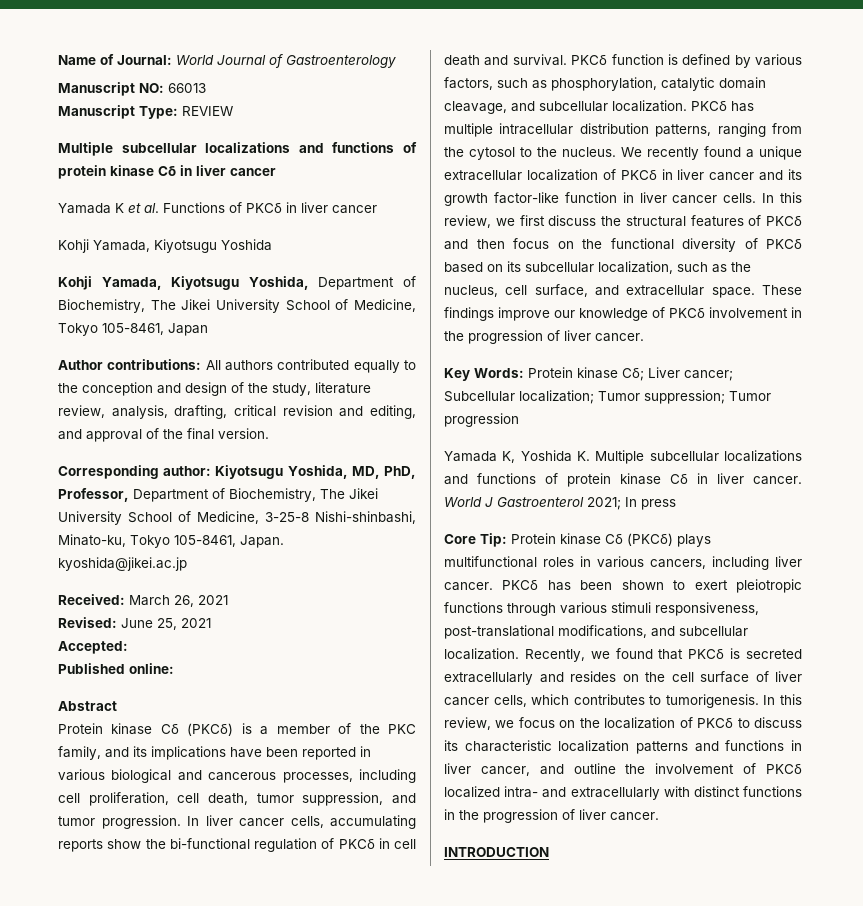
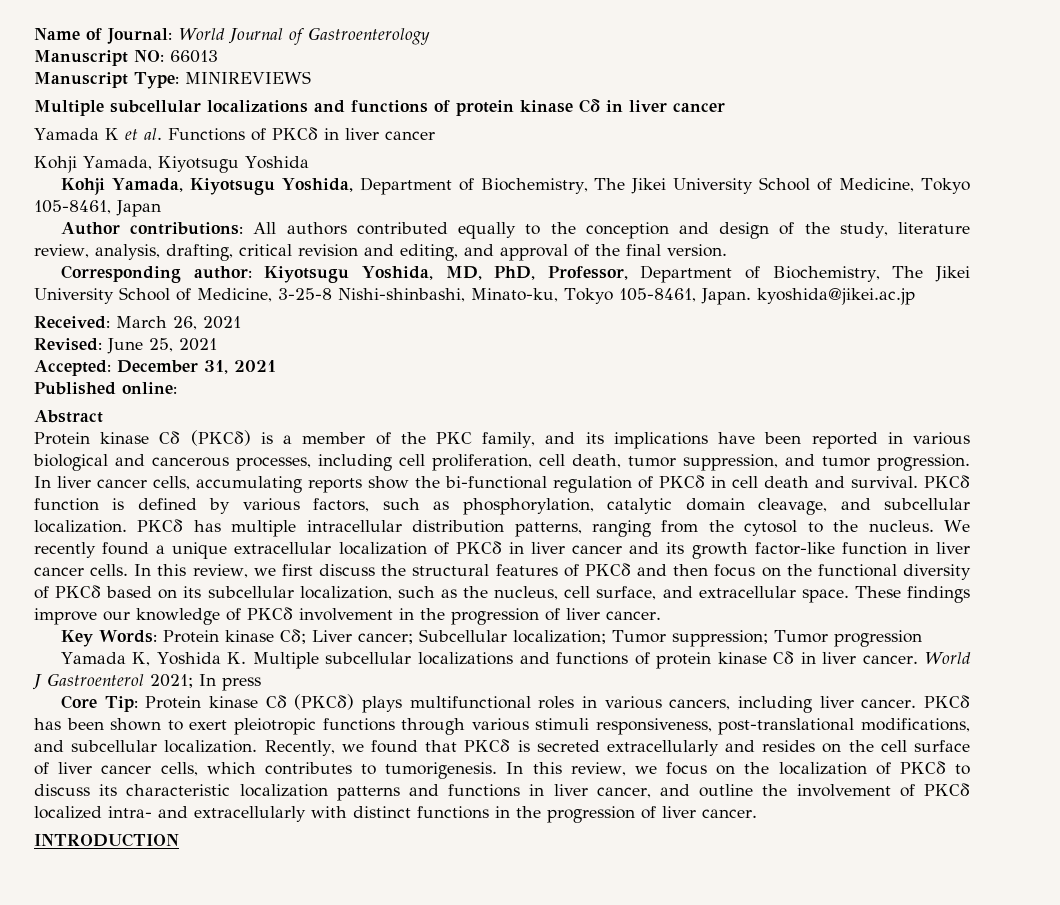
- Manuscript Type: REVIEW
+ Manuscript Type: MINIREVIEWS
- Accepted:
+ Accepted: December 31, 2021

